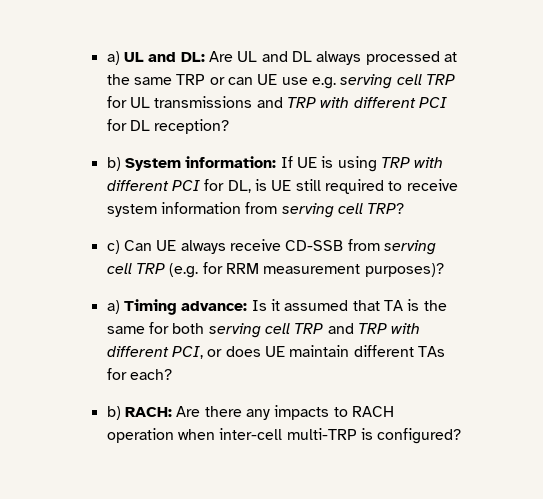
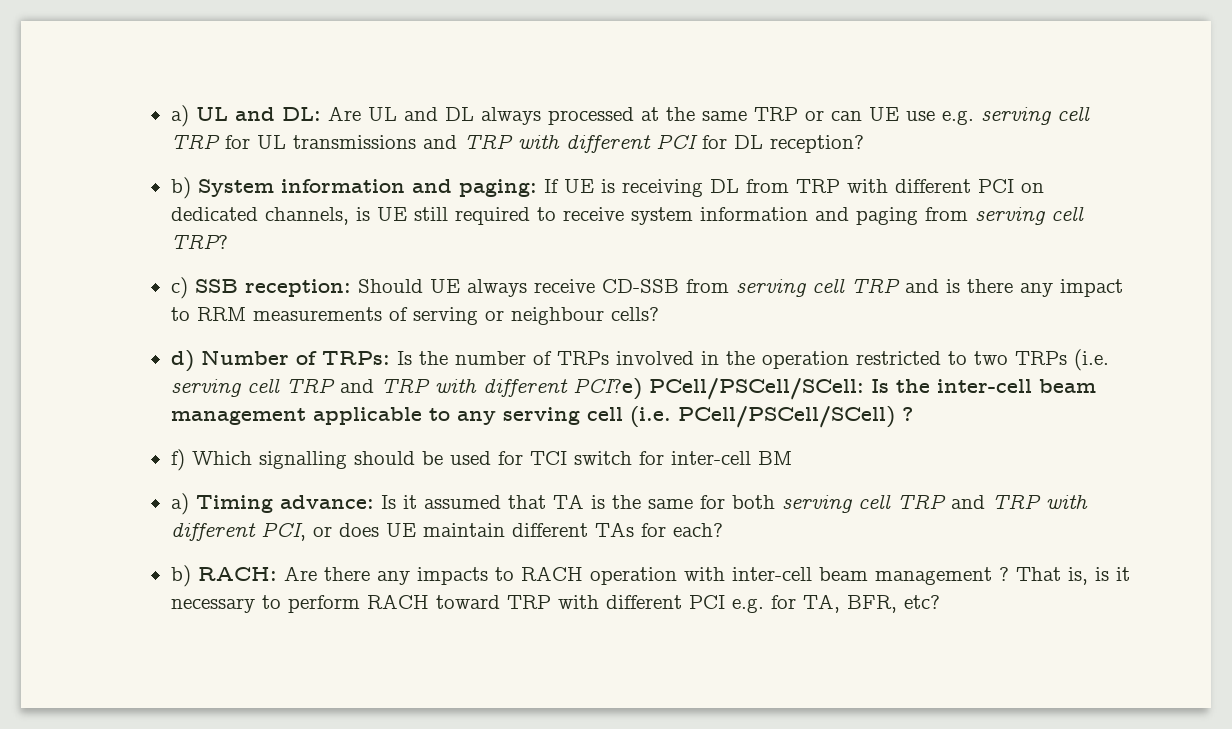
- b) System information: If UE is using TRP with different PCI for DL, is UE still required to receive system information from serving cell TRP?
+ b) System information and paging: If UE is receiving DL from TRP with different PCI on dedicated channels, is UE still required to receive system information and paging from serving cell TRP?
- c) Can UE always receive CD-SSB from serving cell TRP (e.g. for RRM measurement purposes)?
+ c) SSB reception: Should UE always receive CD-SSB from serving cell TRP and is there any impact to RRM measurements of serving or neighbour cells?
+ d) Number of TRPs: Is the number of TRPs involved in the operation restricted to two TRPs (i.e. serving cell TRP and TRP with different PCI?e) PCell/PSCell/SCell: Is the inter-cell beam management applicable to any serving cell (i.e. PCell/PSCell/SCell) ?
+ f) Which signalling should be used for TCI switch for inter-cell BM
- b) RACH: Are there any impacts to RACH operation when inter-cell multi-TRP is configured?
+ b) RACH: Are there any impacts to RACH operation with inter-cell beam management ? That is, is it necessary to perform RACH toward TRP with different PCI e.g. for TA, BFR, etc?

